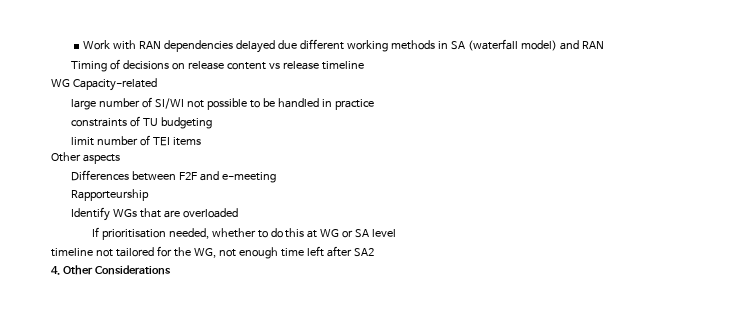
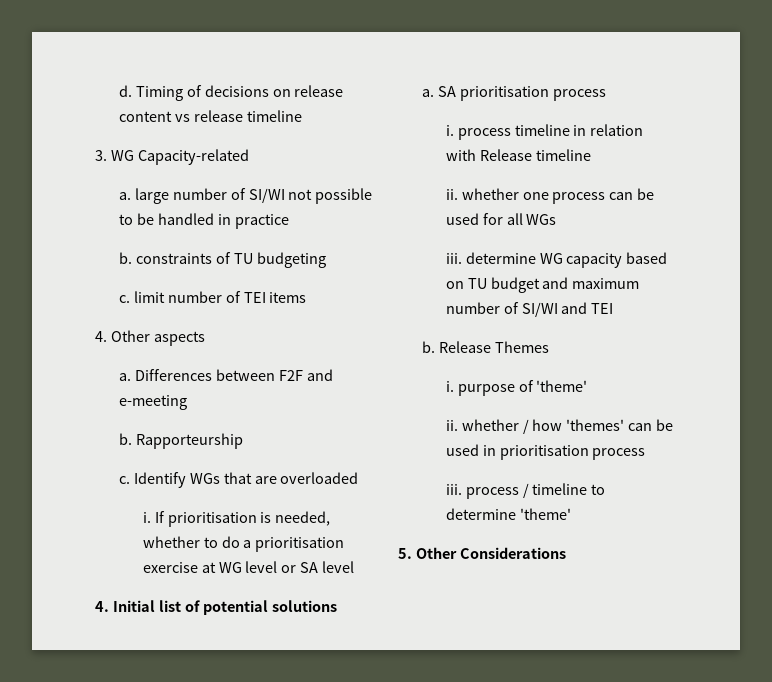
- Work with RAN dependencies delayed due different working methods in SA (waterfall model) and RAN
- Timing of decisions on release content vs release timeline
+ d. Timing of decisions on release content vs release timeline
- WG Capacity-related
+ 3. WG Capacity-related
- large number of SI/WI not possible to be handled in practice
+ a. large number of SI/WI not possible to be handled in practice
- constraints of TU budgeting
+ b. constraints of TU budgeting
- limit number of TEI items
+ c. limit number of TEI items
- Other aspects
- Differences between F2F and e-meeting
- Rapporteurship
- Identify WGs that are overloaded
- If prioritisation needed, whether to do this at WG or SA level
+ 4. Other aspects
+ a. Differences between F2F and e-meeting
+ b. Rapporteurship
+ c. Identify WGs that are overloaded
+ i. If prioritisation is needed, whether to do a prioritisation exercise at WG level or SA level
- timeline not tailored for the WG, not enough time left after SA2
- 4. Other Considerations
+ 4. Initial list of potential solutions
+ a. SA prioritisation process
+ i. process timeline in relation with Release timeline
+ ii. whether one process can be used for all WGs
+ iii. determine WG capacity based on TU budget and maximum number of SI/WI and TEI
+ b. Release Themes
+ i. purpose of 'theme'
+ ii. whether / how 'themes' can be used in prioritisation process
+ iii. process / timeline to determine 'theme'
+ 5. Other Considerations

